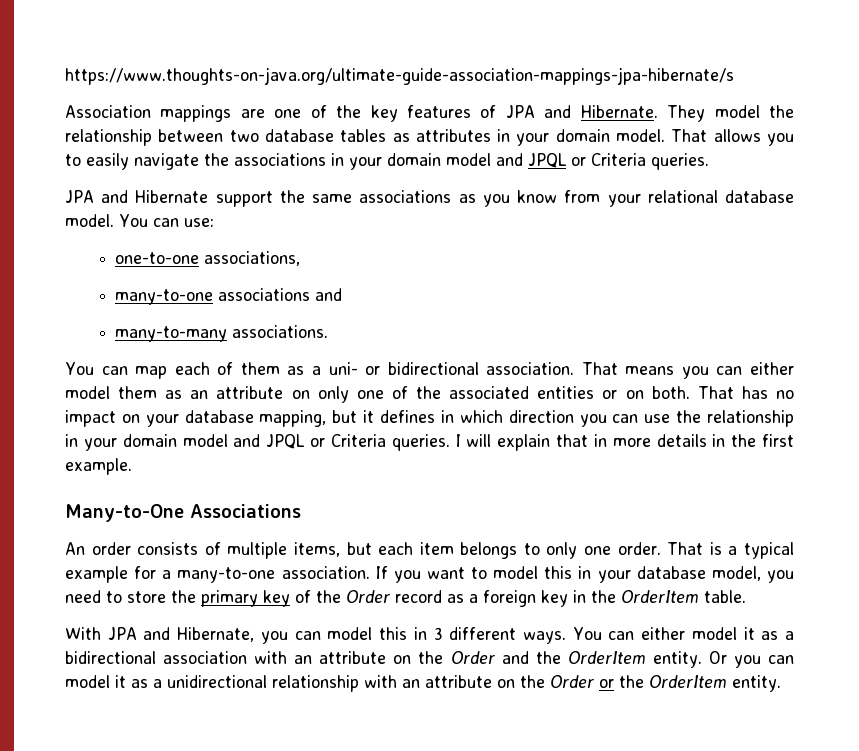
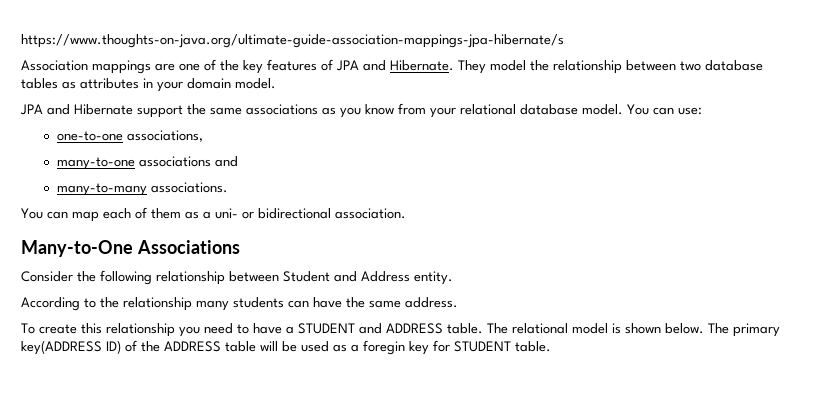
- That allows you to easily navigate the associations in your domain model and JPQL or Criteria queries.
- You can map each of them as a uni- or bidirectional association. That means you can either model them as an attribute on only one of the associated entities or on both. That has no impact on your database mapping, but it defines in which direction you can use the relationship in your domain model and JPQL or Criteria queries. I will explain that in more details in the first example.
+ You can map each of them as a uni- or bidirectional association.
  Many-to-One Associations
- An order consists of multiple items, but each item belongs to only one order. That is a typical example for a many-to-one association. If you want to model this in your database model, you need to store the primary key of the Order record as a foreign key in the OrderItem table.
- With JPA and Hibernate, you can model this in 3 different ways. You can either model it as a bidirectional association with an attribute on the Order and the OrderItem entity. Or you can model it as a unidirectional relationship with an attribute on the Order or the OrderItem entity.
+ Consider the following relationship between Student and Address entity.
+ According to the relationship many students can have the same address.
+ To create this relationship you need to have a STUDENT and ADDRESS table. The relational model is shown below. The primary key(ADDRESS ID) of the ADDRESS table will be used as a foregin key for STUDENT table.

